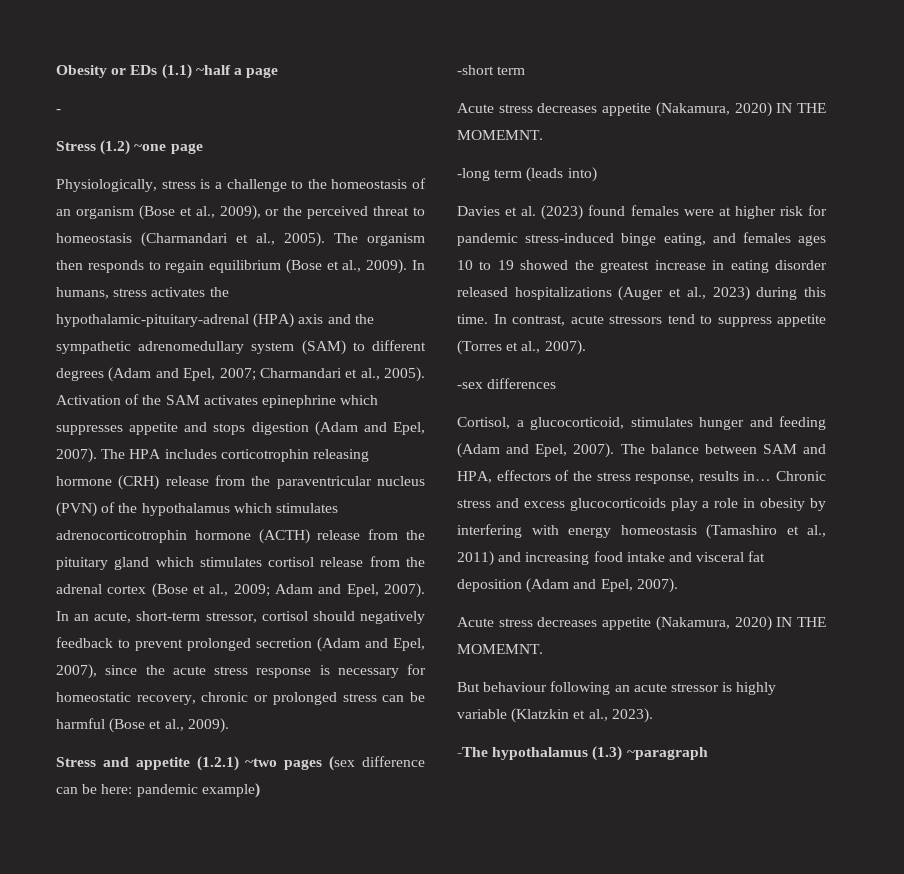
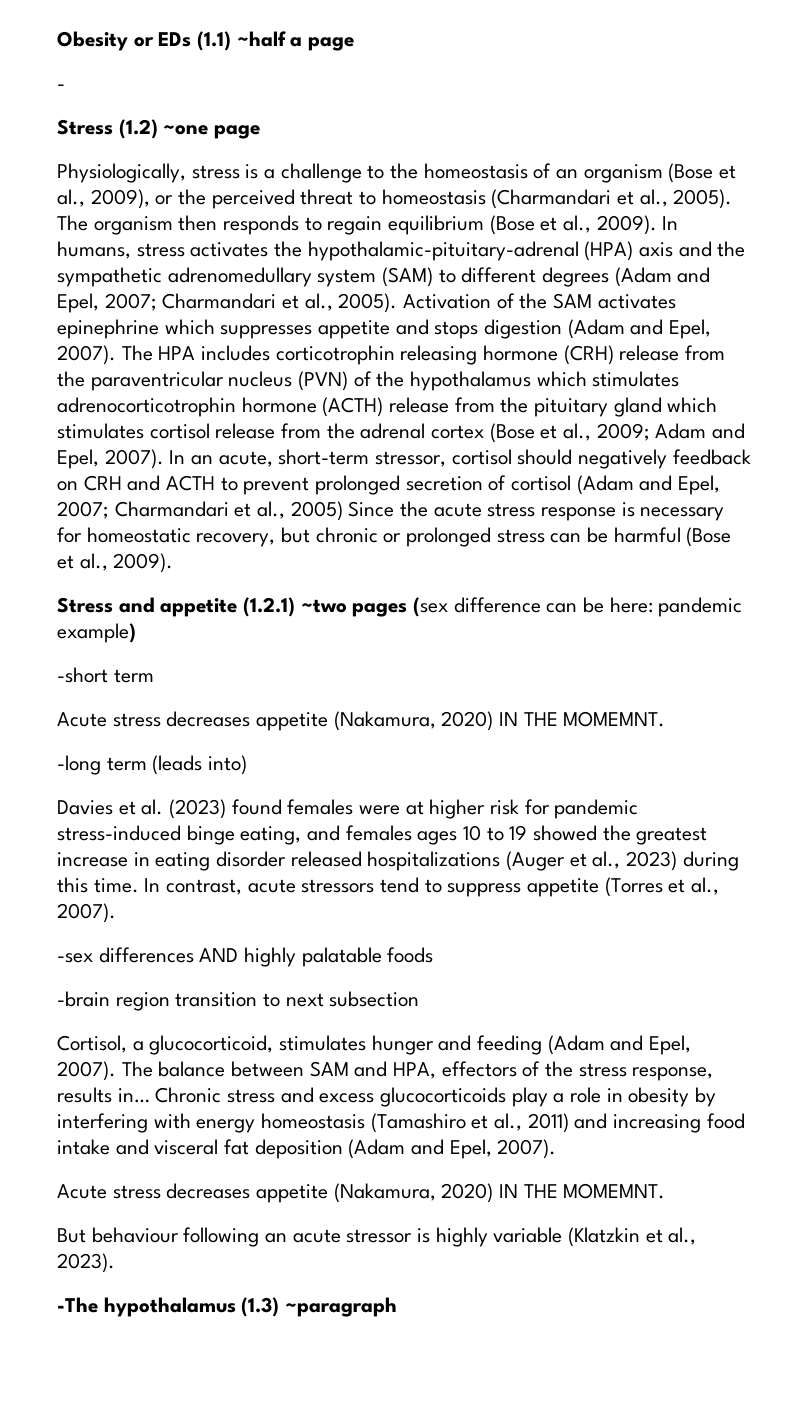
- In an acute, short-term stressor, cortisol should negatively feedback to prevent prolonged secretion (Adam and Epel, 2007), since the acute stress response is necessary for homeostatic recovery, chronic or prolonged stress can be harmful (Bose et al., 2009).
+ In an acute, short-term stressor, cortisol should negatively feedback on CRH and ACTH to prevent prolonged secretion of cortisol (Adam and Epel, 2007; Charmandari et al., 2005) Since the acute stress response is necessary for homeostatic recovery, but chronic or prolonged stress can be harmful (Bose et al., 2009).
- -sex differences
+ -sex differences AND highly palatable foods
+ -brain region transition to next subsection

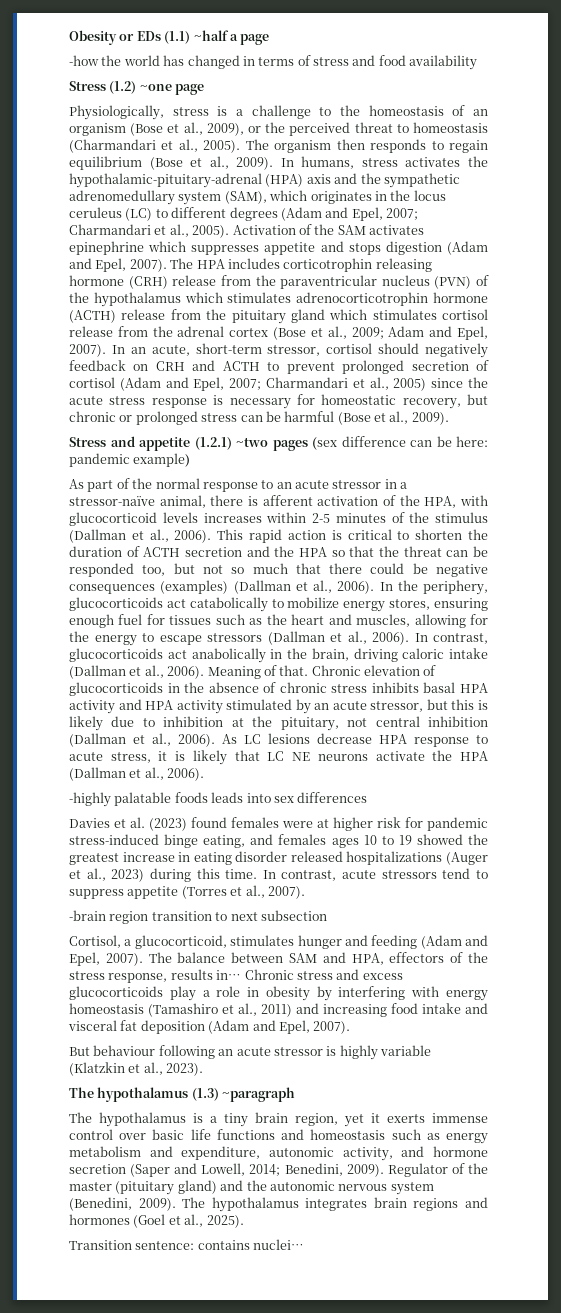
- -
+ -how the world has changed in terms of stress and food availability
- In humans, stress activates the hypothalamic-pituitary-adrenal (HPA) axis and the sympathetic adrenomedullary system (SAM) to different degrees (Adam and Epel, 2007; Charmandari et al., 2005).
+ In humans, stress activates the hypothalamic-pituitary-adrenal (HPA) axis and the sympathetic adrenomedullary system (SAM), which originates in the locus ceruleus (LC) to different degrees (Adam and Epel, 2007; Charmandari et al., 2005).
- In an acute, short-term stressor, cortisol should negatively feedback on CRH and ACTH to prevent prolonged secretion of cortisol (Adam and Epel, 2007; Charmandari et al., 2005) Since the acute stress response is necessary for homeostatic recovery, but chronic or prolonged stress can be harmful (Bose et al., 2009).
+ In an acute, short-term stressor, cortisol should negatively feedback on CRH and ACTH to prevent prolonged secretion of cortisol (Adam and Epel, 2007; Charmandari et al., 2005) since the acute stress response is necessary for homeostatic recovery, but chronic or prolonged stress can be harmful (Bose et al., 2009).
- -short term
- Acute stress decreases appetite (Nakamura, 2020) IN THE MOMEMNT.
- -long term (leads into)
+ As part of the normal response to an acute stressor in a stressor-naïve animal, there is afferent activation of the HPA, with glucocorticoid levels increases within 2-5 minutes of the stimulus (Dallman et al., 2006). This rapid action is critical to shorten the duration of ACTH secretion and the HPA so that the threat can be responded too, but not so much that there could be negative consequences (examples) (Dallman et al., 2006). In the periphery, glucocorticoids act catabolically to mobilize energy stores, ensuring enough fuel for tissues such as the heart and muscles, allowing for the energy to escape stressors (Dallman et al., 2006). In contrast, glucocorticoids act anabolically in the brain, driving caloric intake (Dallman et al., 2006). Meaning of that. Chronic elevation of glucocorticoids in the absence of chronic stress inhibits basal HPA activity and HPA activity stimulated by an acute stressor, but this is likely due to inhibition at the pituitary, not central inhibition (Dallman et al., 2006). As LC lesions decrease HPA response to acute stress, it is likely that LC NE neurons activate the HPA (Dallman et al., 2006).
+ -highly palatable foods leads into sex differences
- -sex differences AND highly palatable foods
  Chronic stress and excess glucocorticoids play a role in obesity by interfering with energy homeostasis (Tamashiro et al., 2011) and increasing food intake and visceral fat deposition (Adam and Epel, 2007).
- Acute stress decreases appetite (Nakamura, 2020) IN THE MOMEMNT.
- -The hypothalamus (1.3) ~paragraph
+ The hypothalamus (1.3) ~paragraph
+ The hypothalamus is a tiny brain region, yet it exerts immense control over basic life functions and homeostasis such as energy metabolism and expenditure, autonomic activity, and hormone secretion (Saper and Lowell, 2014; Benedini, 2009). Regulator of the master (pituitary gland) and the autonomic nervous system (Benedini, 2009). The hypothalamus integrates brain regions and hormones (Goel et al., 2025).
+ Transition sentence: contains nuclei…

